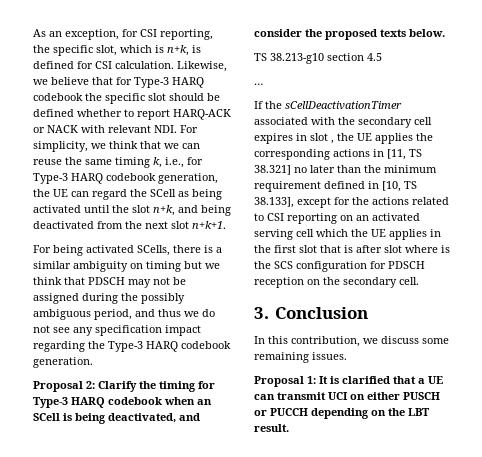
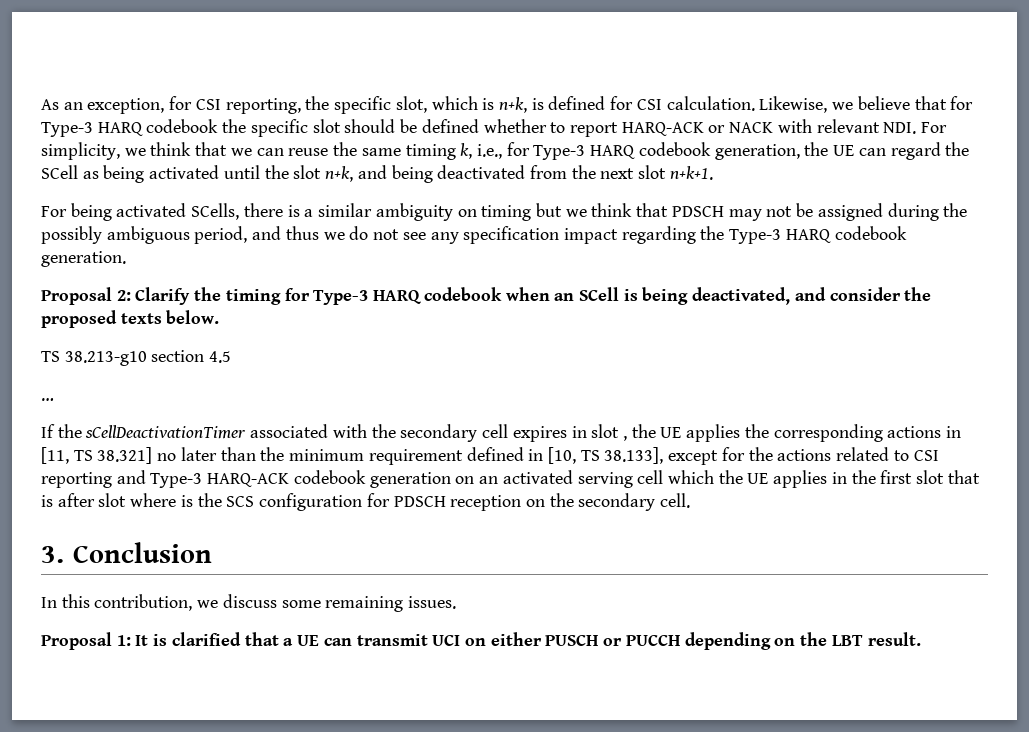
- If the sCellDeactivationTimer associated with the secondary cell expires in slot , the UE applies the corresponding actions in [11, TS 38.321] no later than the minimum requirement defined in [10, TS 38.133], except for the actions related to CSI reporting on an activated serving cell which the UE applies in the first slot that is after slot where is the SCS configuration for PDSCH reception on the secondary cell.
+ If the sCellDeactivationTimer associated with the secondary cell expires in slot , the UE applies the corresponding actions in [11, TS 38.321] no later than the minimum requirement defined in [10, TS 38.133], except for the actions related to CSI reporting and Type-3 HARQ-ACK codebook generation on an activated serving cell which the UE applies in the first slot that is after slot where is the SCS configuration for PDSCH reception on the secondary cell.

